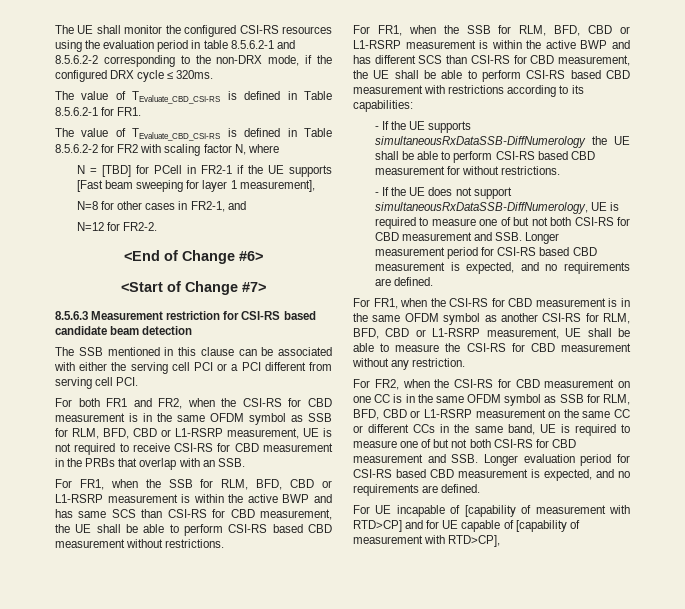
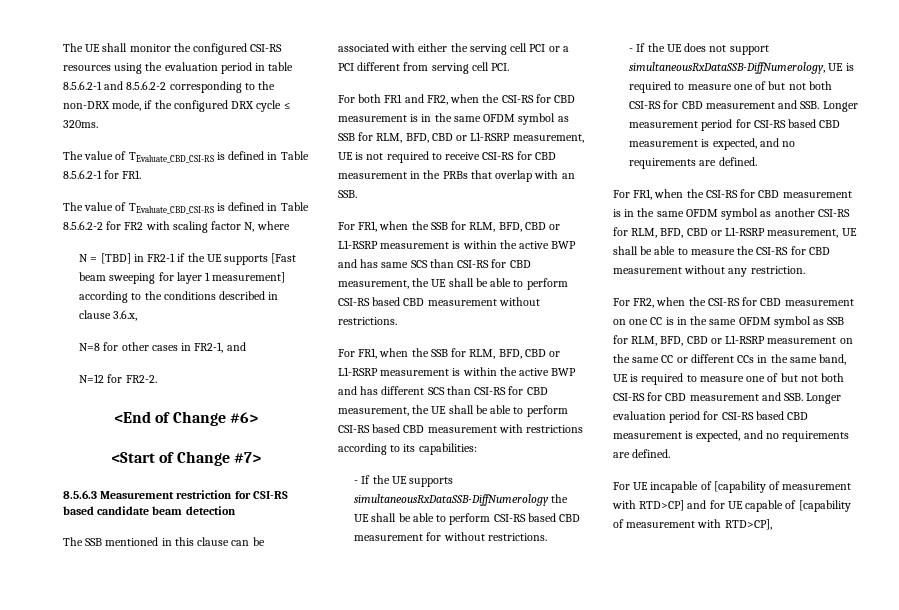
- N = [TBD] for PCell in FR2-1 if the UE supports [Fast beam sweeping for layer 1 measurement],
+ N = [TBD] in FR2-1 if the UE supports [Fast beam sweeping for layer 1 measurement] according to the conditions described in clause 3.6.x,

